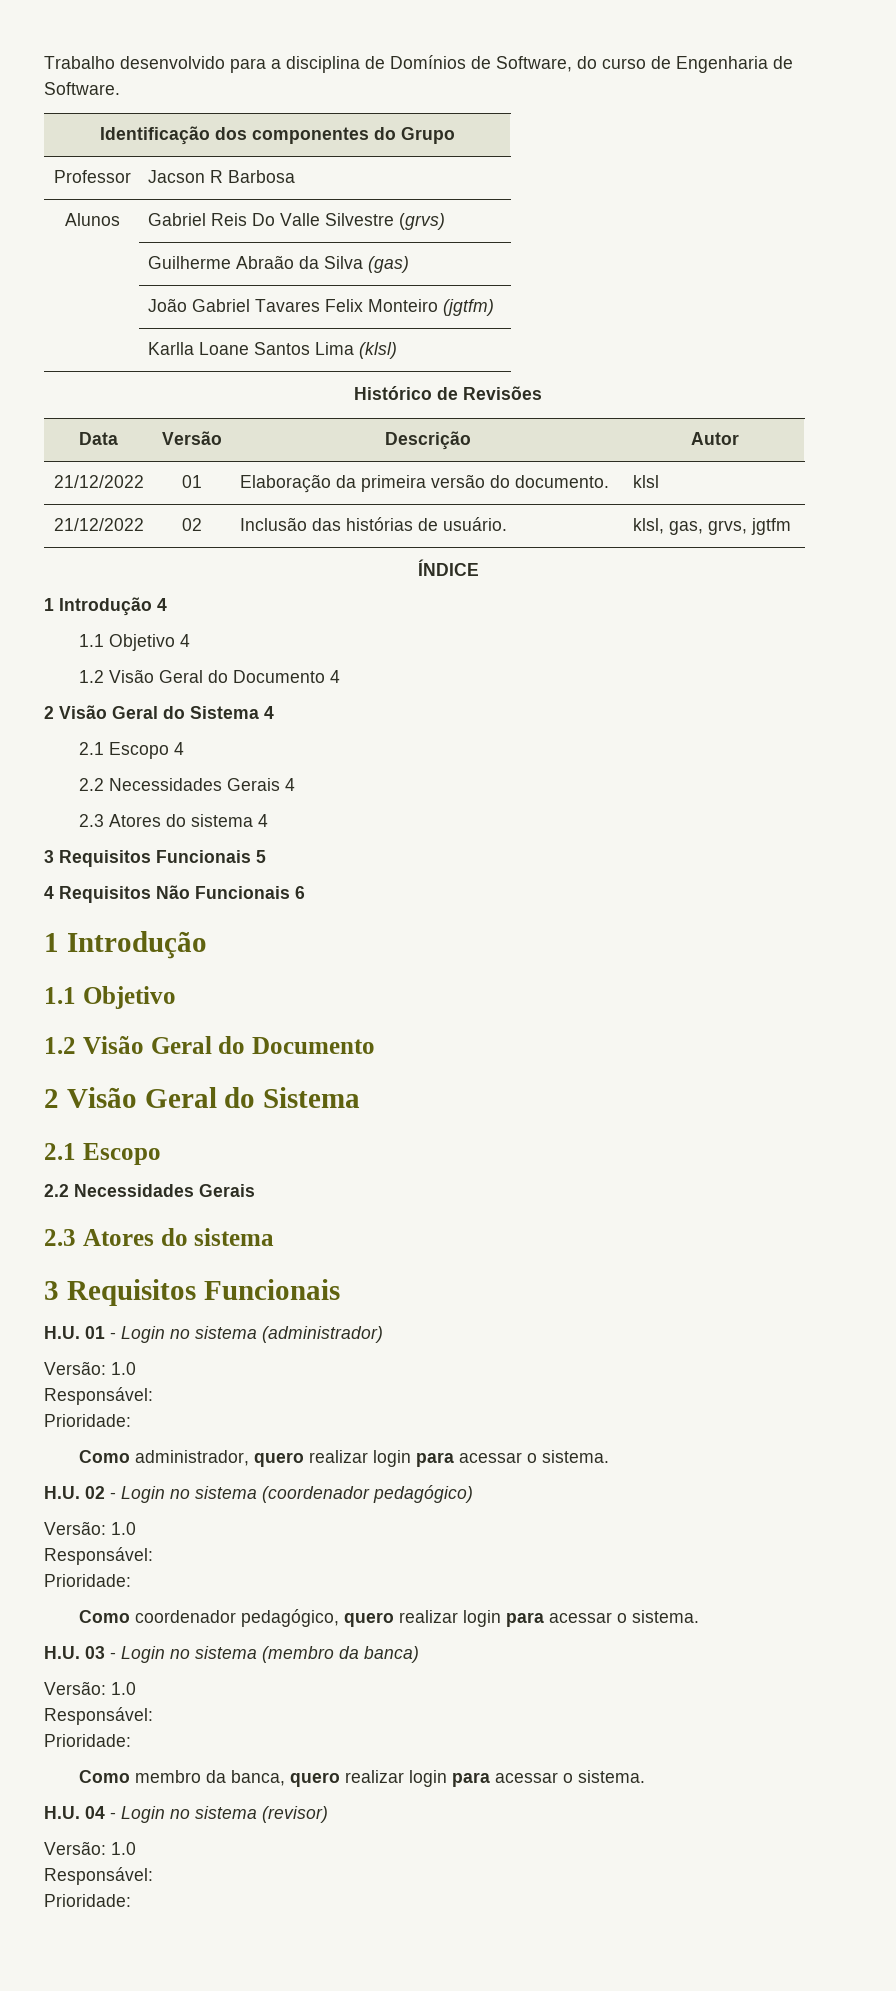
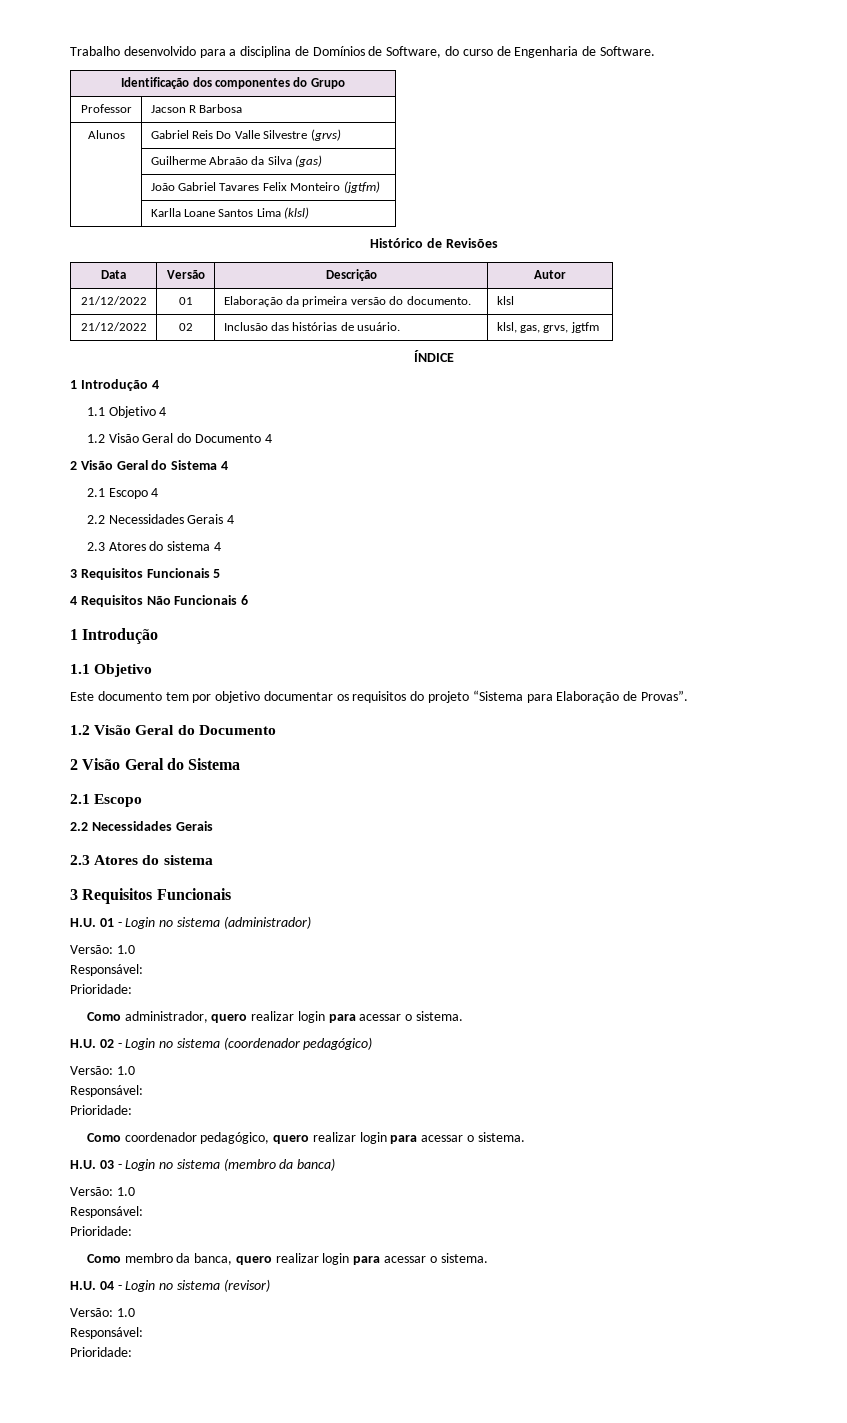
+ Este documento tem por objetivo documentar os requisitos do projeto “Sistema para Elaboração de Provas”.

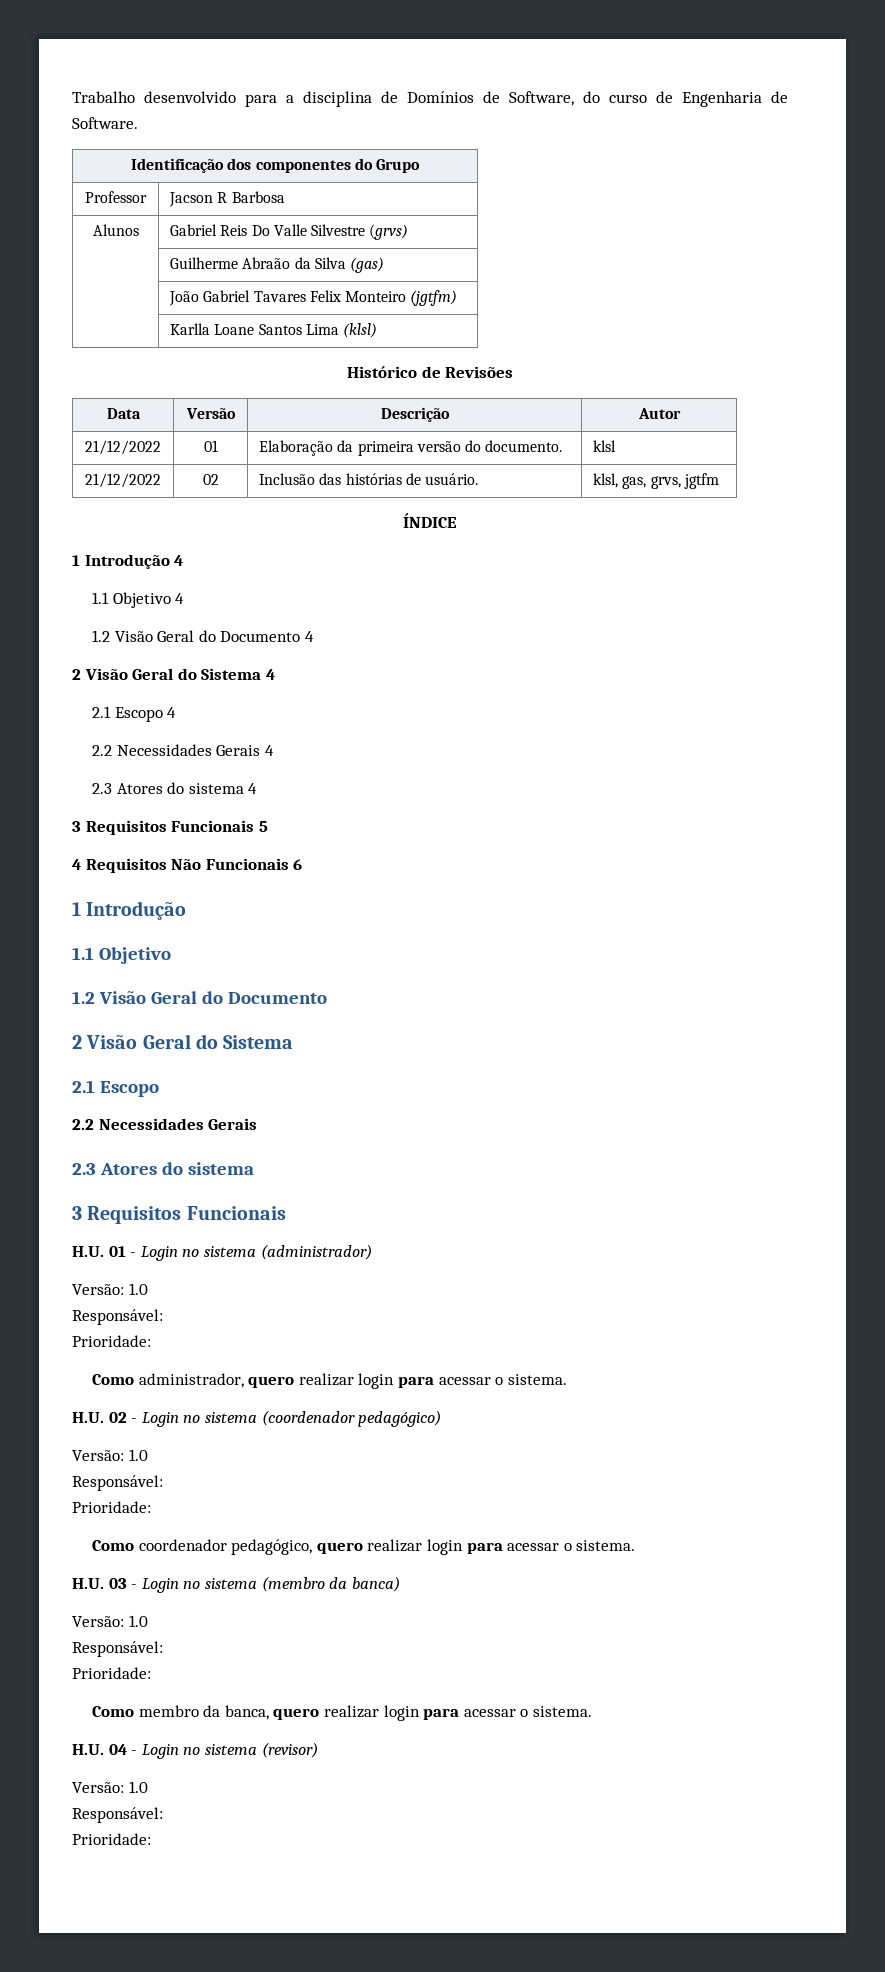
- Este documento tem por objetivo documentar os requisitos do projeto “Sistema para Elaboração de Provas”.

